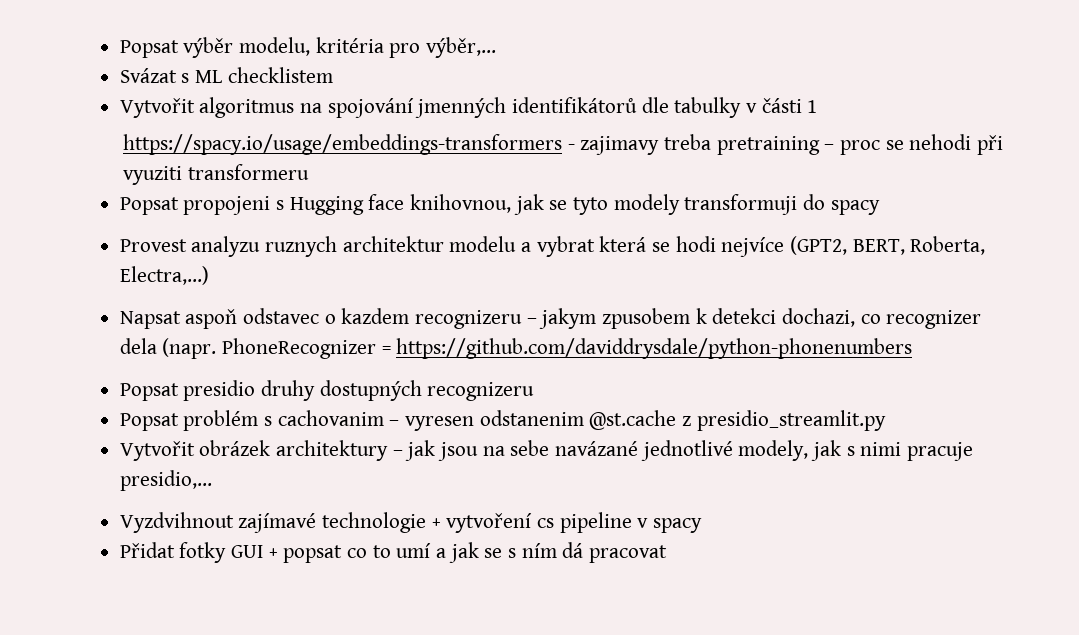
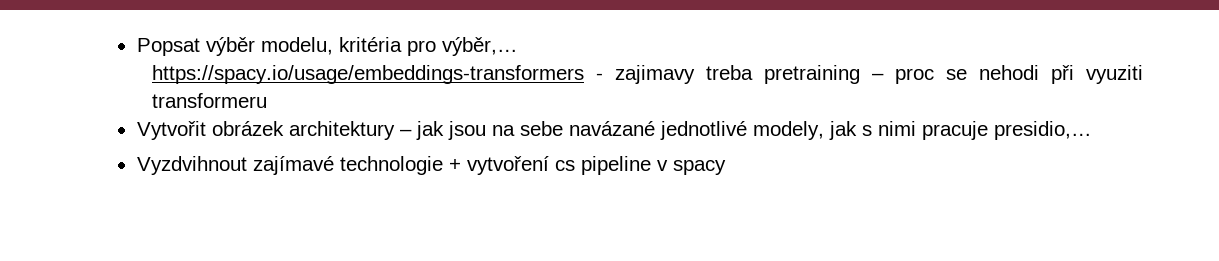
- Svázat s ML checklistem
- Vytvořit algoritmus na spojování jmenných identifikátorů dle tabulky v části 1
- Popsat propojeni s Hugging face knihovnou, jak se tyto modely transformuji do spacy
- Provest analyzu ruznych architektur modelu a vybrat která se hodi nejvíce (GPT2, BERT, Roberta, Electra,…)
- Napsat aspoň odstavec o kazdem recognizeru – jakym zpusobem k detekci dochazi, co recognizer dela (napr. PhoneRecognizer = https://github.com/daviddrysdale/python-phonenumbers
- Popsat presidio druhy dostupných recognizeru
- Popsat problém s cachovanim – vyresen odstanenim @st.cache z presidio_streamlit.py
- Přidat fotky GUI + popsat co to umí a jak se s ním dá pracovat

